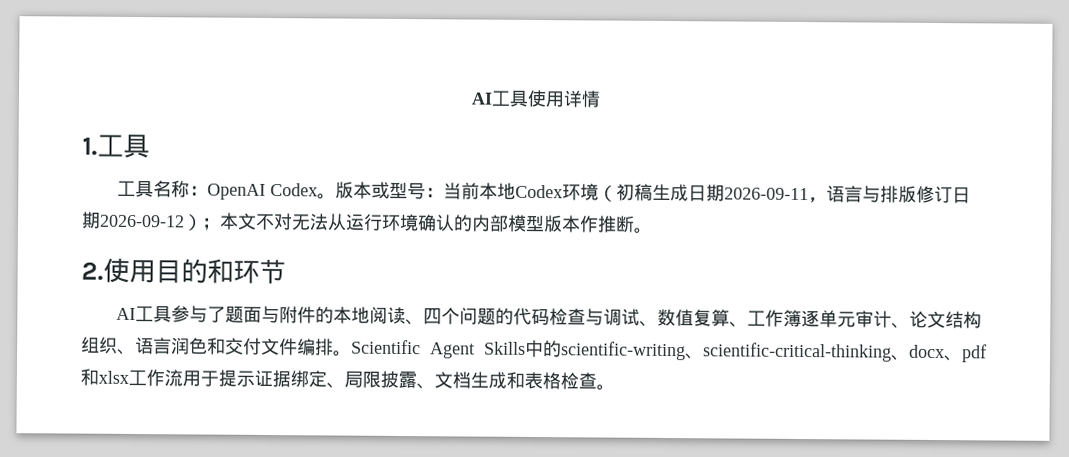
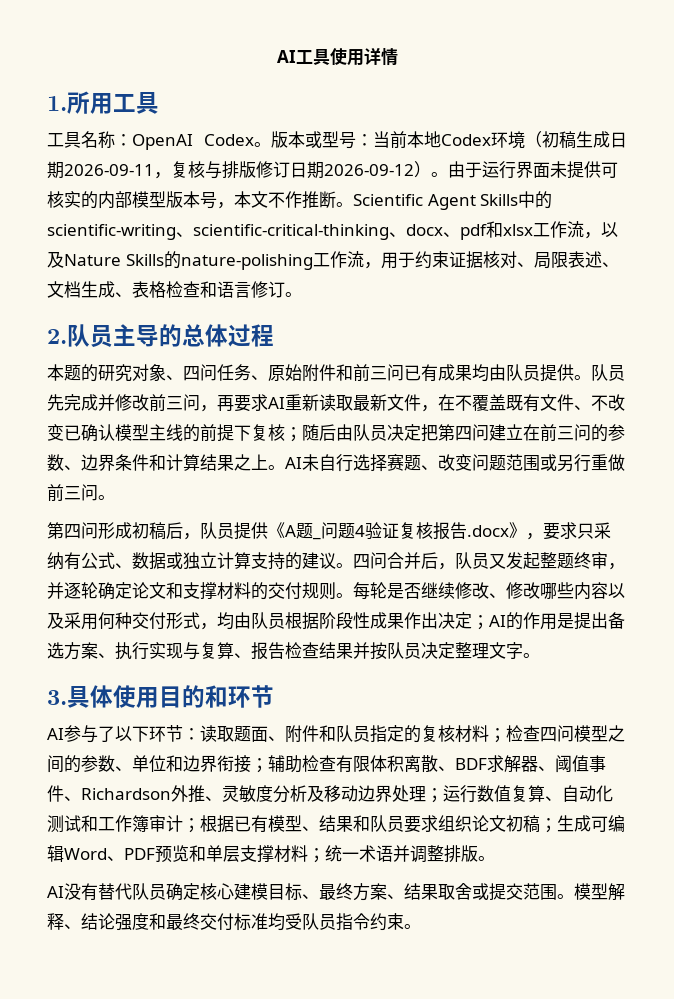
- 1.工具
+ 1.所用工具
- 版本或型号：当前本地Codex环境（初稿生成日期2026-09-11，语言与排版修订日期2026-09-12）；本文不对无法从运行环境确认的内部模型版本作推断。
- 2.使用目的和环节
- AI工具参与了题面与附件的本地阅读、四个问题的代码检查与调试、数值复算、工作簿逐单元审计、论文结构组织、语言润色和交付文件编排。
+ 版本或型号：当前本地Codex环境（初稿生成日期2026-09-11，复核与排版修订日期2026-09-12）。由于运行界面未提供可核实的内部模型版本号，本文不作推断。
- Scientific Agent Skills中的scientific-writing、scientific-critical-thinking、docx、pdf和xlsx工作流用于提示证据绑定、局限披露、文档生成和表格检查。
+ Scientific Agent Skills中的scientific-writing、scientific-critical-thinking、docx、pdf和xlsx工作流，以及Nature Skills的nature-polishing工作流，用于约束证据核对、局限表述、文档生成、表格检查和语言修订。
+ 2.队员主导的总体过程
+ 本题的研究对象、四问任务、原始附件和前三问已有成果均由队员提供。队员先完成并修改前三问，再要求AI重新读取最新文件，在不覆盖既有文件、不改变已确认模型主线的前提下复核；随后由队员决定把第四问建立在前三问的参数、边界条件和计算结果之上。AI未自行选择赛题、改变问题范围或另行重做前三问。
+ 第四问形成初稿后，队员提供《A题_问题4验证复核报告.docx》，要求只采纳有公式、数据或独立计算支持的建议。四问合并后，队员又发起整题终审，并逐轮确定论文和支撑材料的交付规则。每轮是否继续修改、修改哪些内容以及采用何种交付形式，均由队员根据阶段性成果作出决定；AI的作用是提出备选方案、执行实现与复算、报告检查结果并按队员决定整理文字。
+ 3.具体使用目的和环节
+ AI参与了以下环节：读取题面、附件和队员指定的复核材料；检查四问模型之间的参数、单位和边界衔接；辅助检查有限体积离散、BDF求解器、阈值事件、Richardson外推、灵敏度分析及移动边界处理；运行数值复算、自动化测试和工作簿审计；根据已有模型、结果和队员要求组织论文初稿；生成可编辑Word、PDF预览和单层支撑材料；统一术语并调整排版。
+ AI没有替代队员确定核心建模目标、最终方案、结果取舍或提交范围。模型解释、结论强度和最终交付标准均受队员指令约束。

